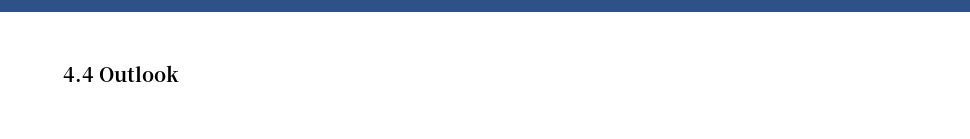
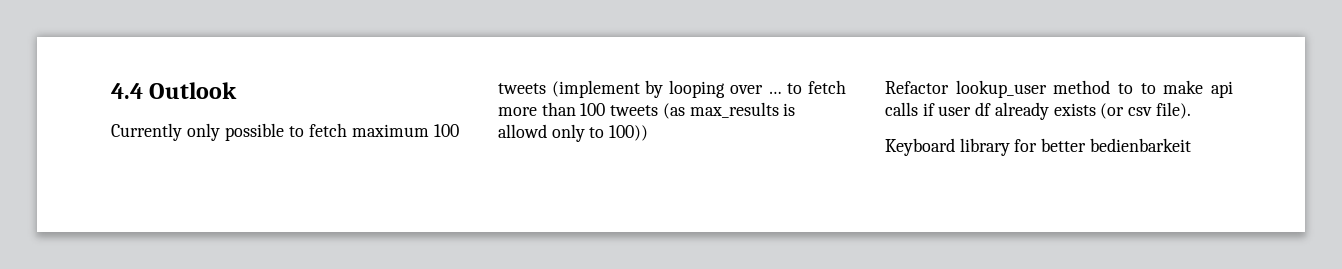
+ Currently only possible to fetch maximum 100 tweets (implement by looping over … to fetch more than 100 tweets (as max_results is allowd only to 100))
+ Refactor lookup_user method to to make api calls if user df already exists (or csv file).
+ Keyboard library for better bedienbarkeit

